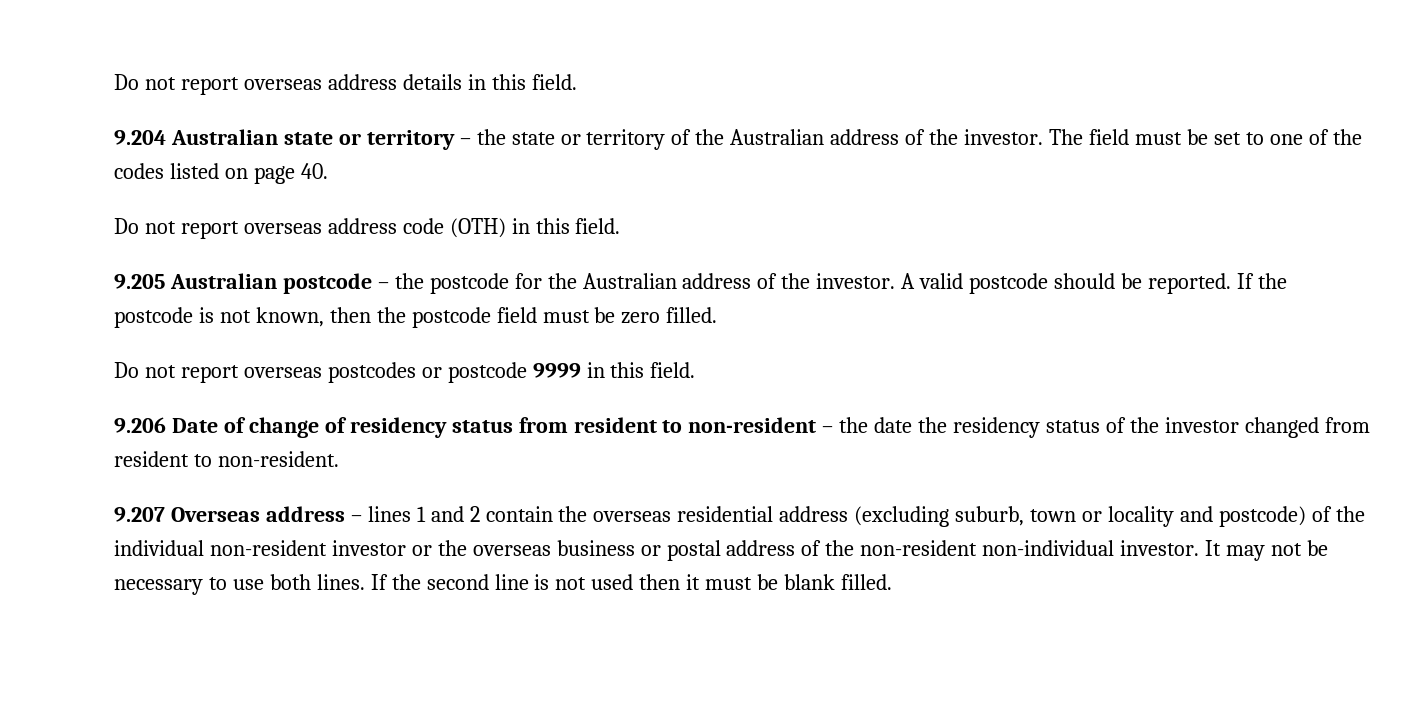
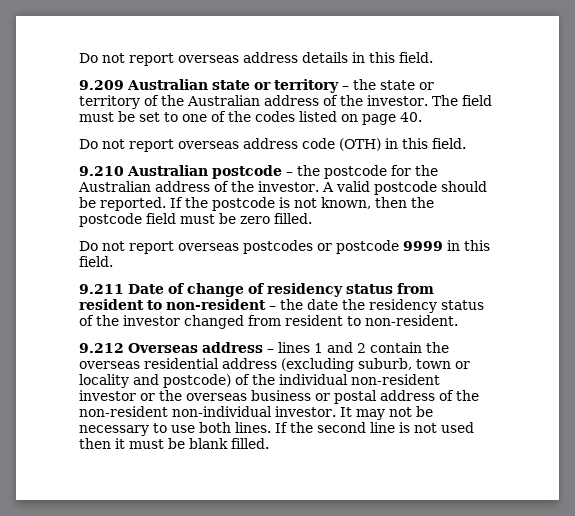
- 9.204 Australian state or territory – the state or territory of the Australian address of the investor.
+ 9.209 Australian state or territory – the state or territory of the Australian address of the investor.
- 9.205 Australian postcode – the postcode for the Australian address of the investor.
+ 9.210 Australian postcode – the postcode for the Australian address of the investor.
- 9.206 Date of change of residency status from resident to non-resident – the date the residency status of the investor changed from resident to non-resident.
+ 9.211 Date of change of residency status from resident to non-resident – the date the residency status of the investor changed from resident to non-resident.
- 9.207 Overseas address – lines 1 and 2 contain the overseas residential address (excluding suburb, town or locality and postcode) of the individual non-resident investor or the overseas business or postal address of the non-resident non-individual investor.
+ 9.212 Overseas address – lines 1 and 2 contain the overseas residential address (excluding suburb, town or locality and postcode) of the individual non-resident investor or the overseas business or postal address of the non-resident non-individual investor.

